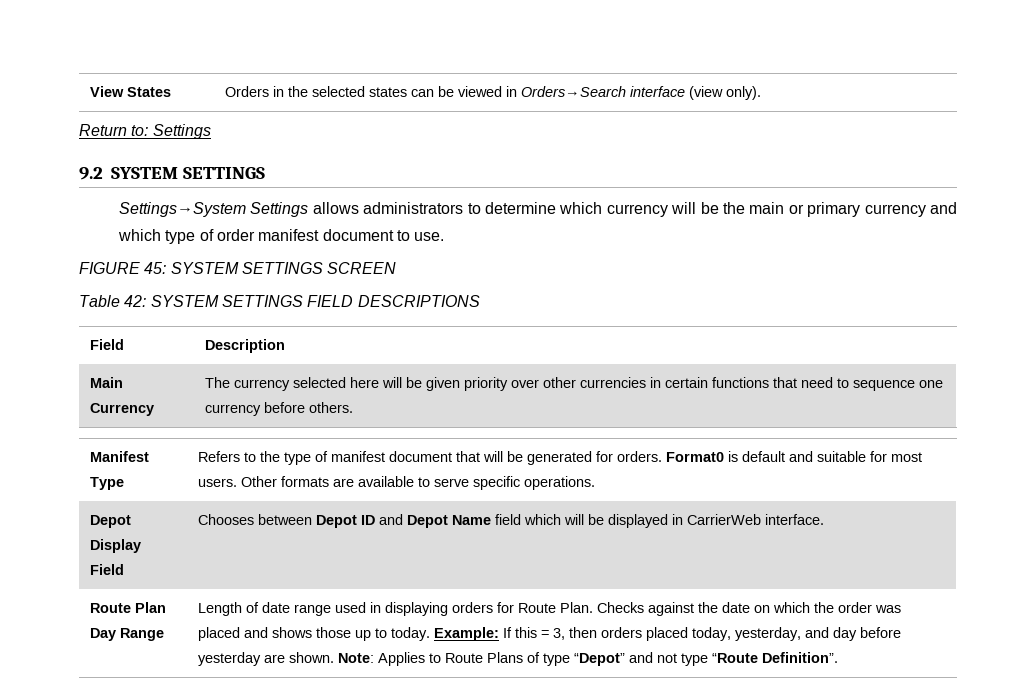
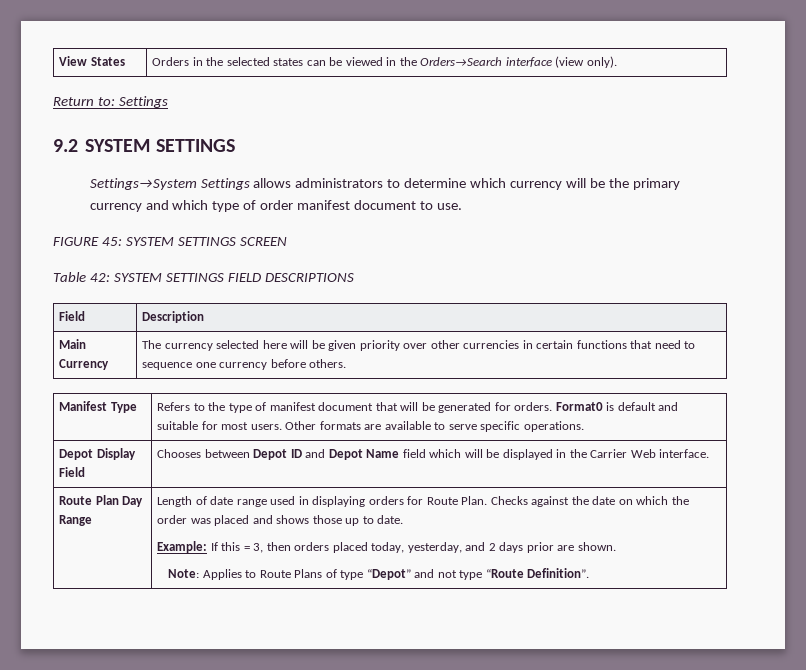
- View States | Orders in the selected states can be viewed in Orders→Search interface (view only).
+ View States | Orders in the selected states can be viewed in the Orders→Search interface (view only).
- Settings→System Settings allows administrators to determine which currency will be the main or primary currency and which type of order manifest document to use.
+ Settings→System Settings allows administrators to determine which currency will be the primary currency and which type of order manifest document to use.
- Depot Display Field | Chooses between Depot ID and Depot Name field which will be displayed in CarrierWeb interface.
+ Depot Display Field | Chooses between Depot ID and Depot Name field which will be displayed in the Carrier Web interface.
- Checks against the date on which the order was placed and shows those up to today. Example: If this = 3, then orders placed today, yesterday, and day before yesterday are shown. Note: Applies to Route Plans of type “Depot” and not type “Route Definition”.
+ Checks against the date on which the order was placed and shows those up to date.
+ Example: If this = 3, then orders placed today, yesterday, and 2 days prior are shown.
+ Note: Applies to Route Plans of type “Depot” and not type “Route Definition”.

